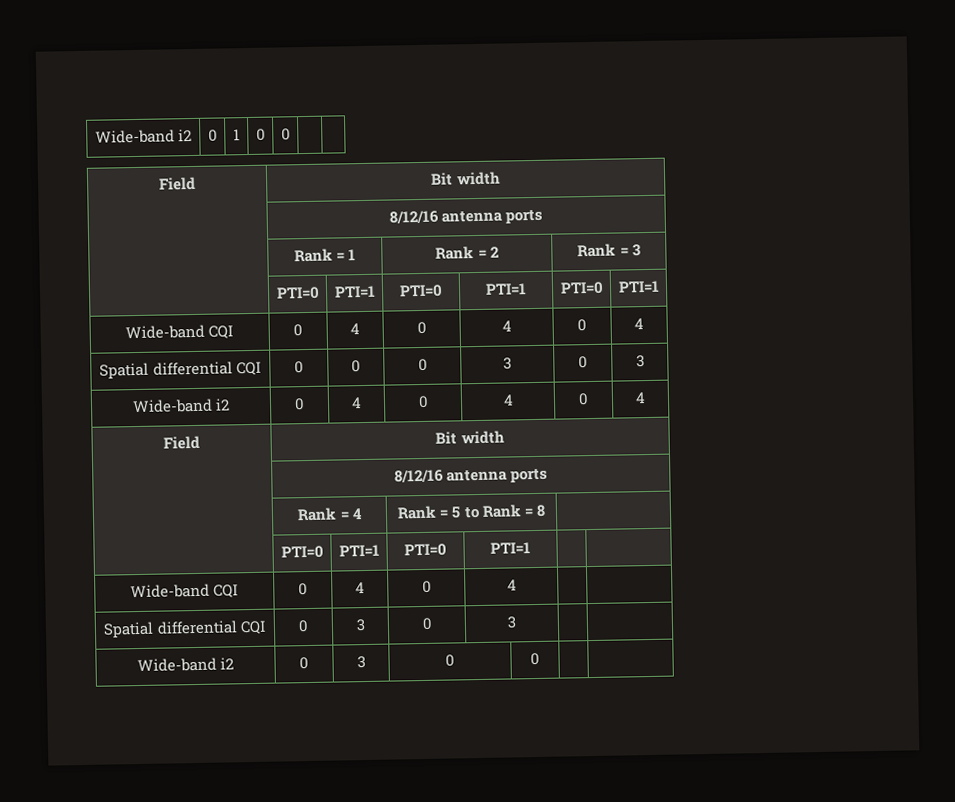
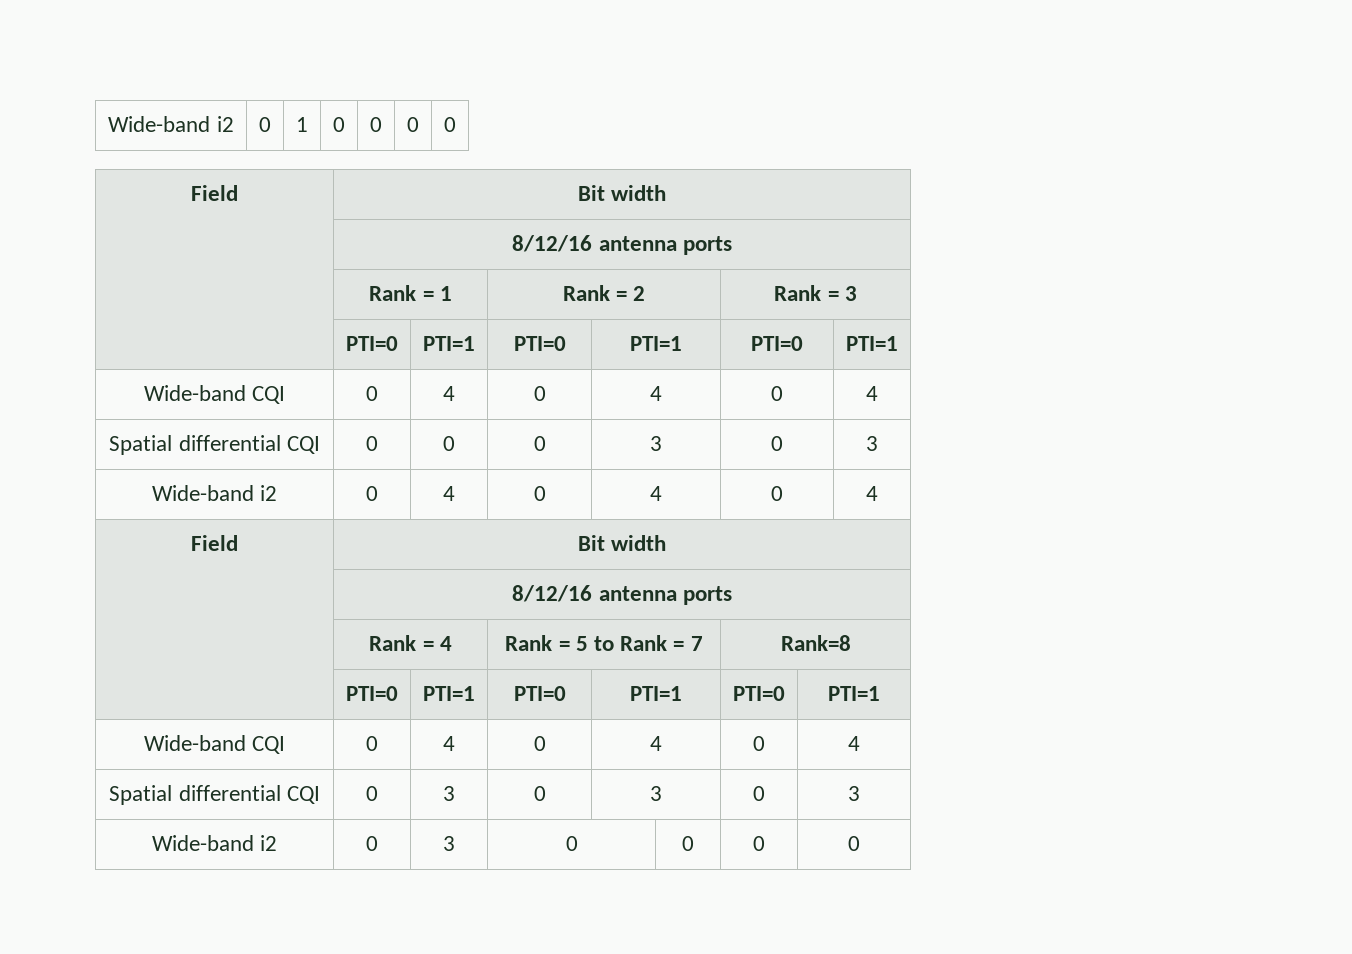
- Wide-band i2 | 0 | 1 | 0 | 0 | |
+ Wide-band i2 | 0 | 1 | 0 | 0 | 0 | 0
- | Rank = 4 | Rank = 5 to Rank = 8 |
- | PTI=0 | PTI=1 | PTI=0 | PTI=1 | |
- Wide-band CQI | 0 | 4 | 0 | 4 | |
+ | Rank = 4 | Rank = 5 to Rank = 7 | Rank=8
+ | PTI=0 | PTI=1 | PTI=0 | PTI=1 | PTI=0 | PTI=1
+ Wide-band CQI | 0 | 4 | 0 | 4 | 0 | 4
- Spatial differential CQI | 0 | 3 | 0 | 3 | |
+ Spatial differential CQI | 0 | 3 | 0 | 3 | 0 | 3
- Wide-band i2 | 0 | 3 | 0 | 0 | |
+ Wide-band i2 | 0 | 3 | 0 | 0 | 0 | 0

